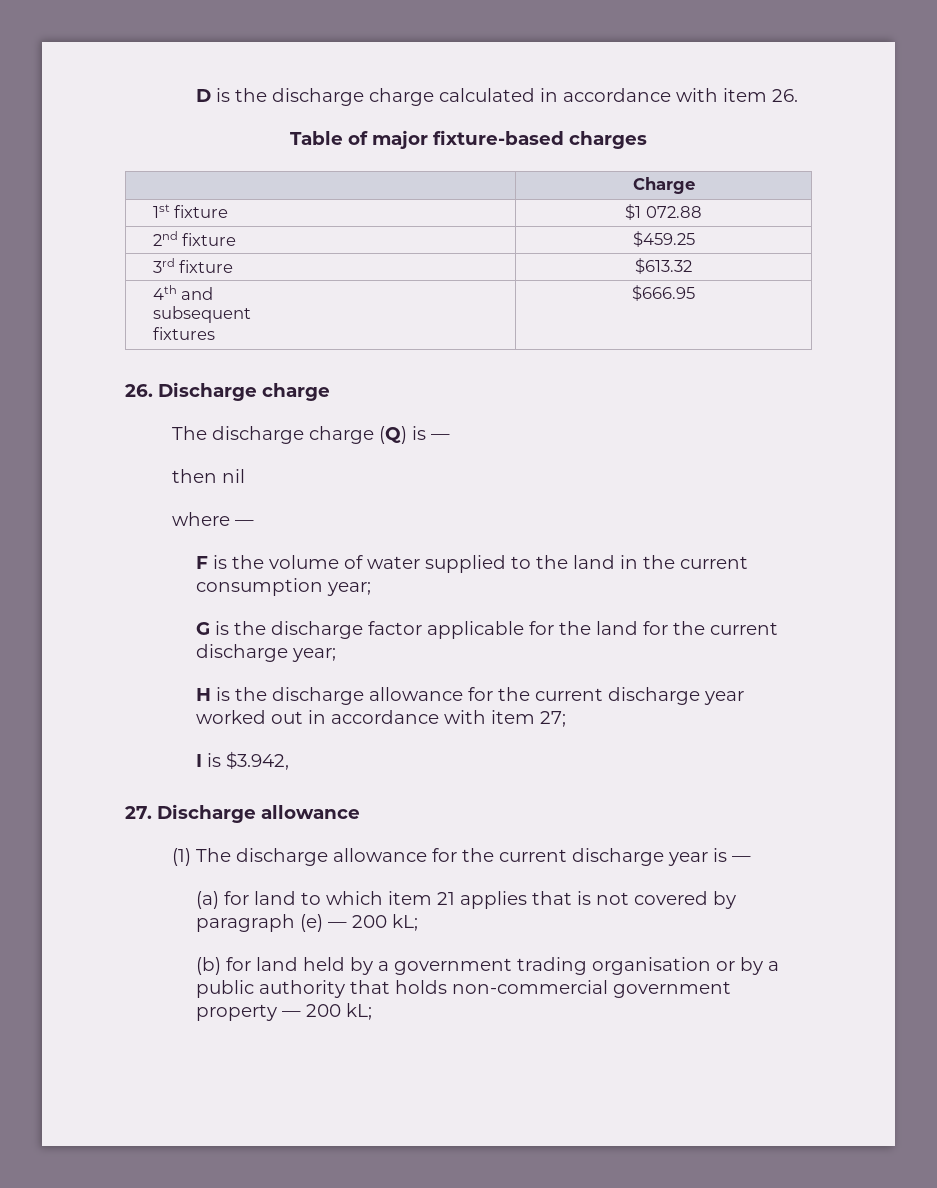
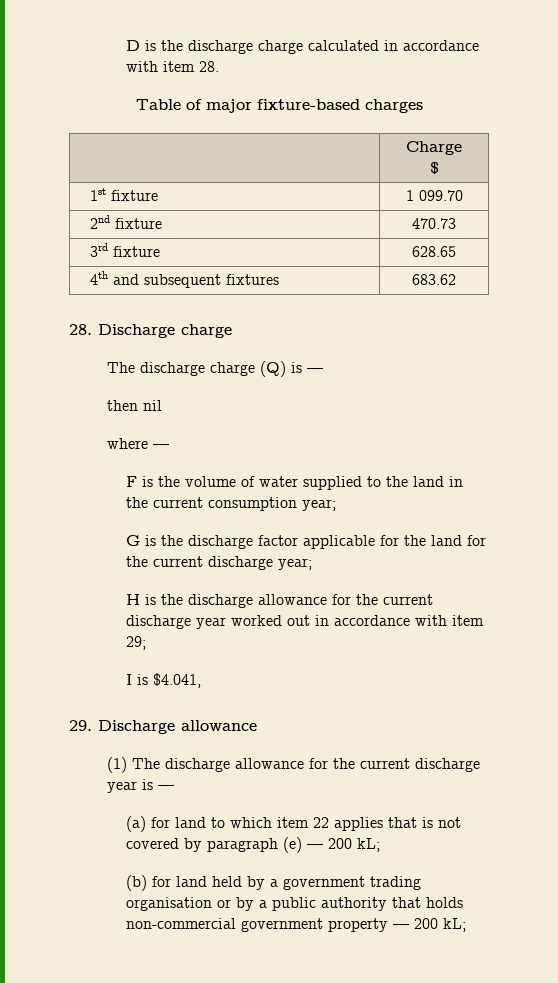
- D is the discharge charge calculated in accordance with item 26.
+ D is the discharge charge calculated in accordance with item 28.
  | Charge
+ $
- 1st fixture | $1 072.88
+ 1st fixture | 1 099.70
- 2nd fixture | $459.25
+ 2nd fixture | 470.73
- 3rd fixture | $613.32
+ 3rd fixture | 628.65
- 4th and
- subsequent
- fixtures | $666.95
- 26. Discharge charge
+ 4th and subsequent fixtures | 683.62
+ 28. Discharge charge
- H is the discharge allowance for the current discharge year worked out in accordance with item 27;
+ H is the discharge allowance for the current discharge year worked out in accordance with item 29;
- I is $3.942,
- 27. Discharge allowance
+ I is $4.041,
+ 29. Discharge allowance
- (a) for land to which item 21 applies that is not covered by paragraph (e) — 200 kL;
+ (a) for land to which item 22 applies that is not covered by paragraph (e) — 200 kL;

